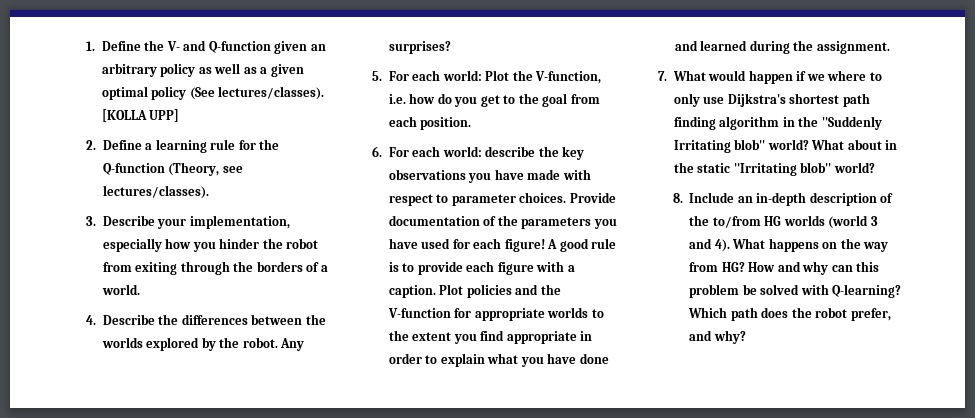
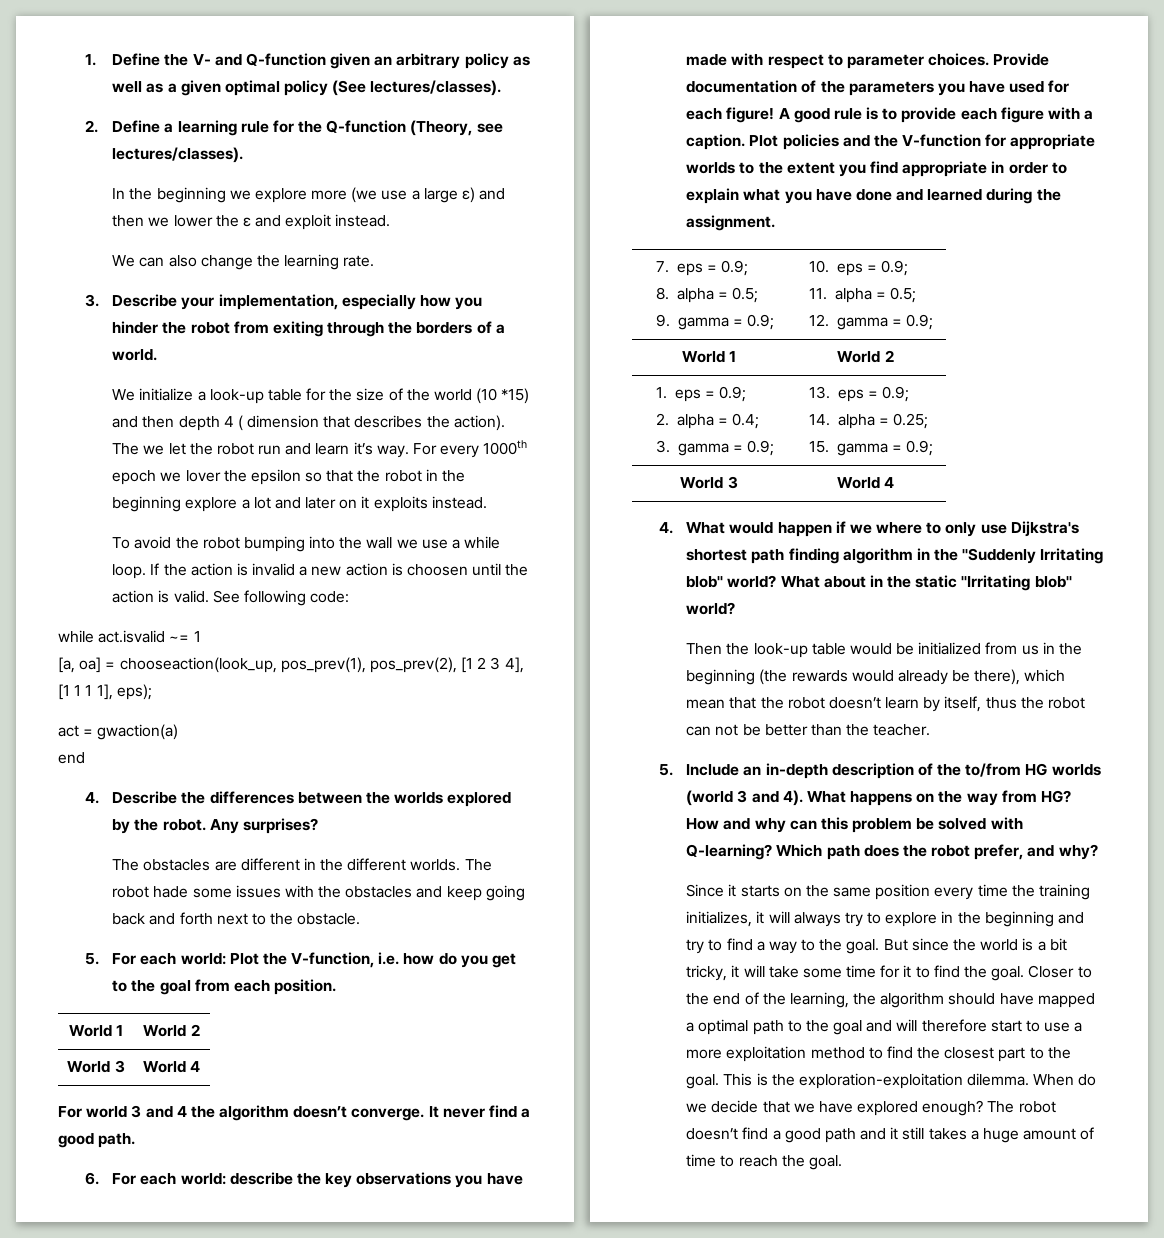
- [KOLLA UPP]
+ In the beginning we explore more (we use a large ɛ) and then we lower the ɛ and exploit instead.
+ We can also change the learning rate.
+ We initialize a look-up table for the size of the world (10 *15) and then depth 4 ( dimension that describes the action). The we let the robot run and learn it’s way. For every 1000th epoch we lover the epsilon so that the robot in the beginning explore a lot and later on it exploits instead.
+ To avoid the robot bumping into the wall we use a while loop. If the action is invalid a new action is choosen until the action is valid. See following code:
+ while act.isvalid ~= 1
+ [a, oa] = chooseaction(look_up, pos_prev(1), pos_prev(2), [1 2 3 4], [1 1 1 1], eps);
+ act = gwaction(a)
+ end
+ The obstacles are different in the different worlds. The robot hade some issues with the obstacles and keep going back and forth next to the obstacle.
  5. For each world: Plot the V-function, i.e. how do you get to the goal from each position.
+ World 1 | World 2
+ World 3 | World 4
+ For world 3 and 4 the algorithm doesn’t converge. It never find a good path.
- 7. What would happen if we where to only use Dijkstra's shortest path finding algorithm in the ''Suddenly Irritating blob'' world?
+ 7. eps = 0.9;
+ 8. alpha = 0.5;
+ 9. gamma = 0.9; | 10. eps = 0.9;
+ 11. alpha = 0.5;
+ 12. gamma = 0.9;
+ World 1 | World 2
+ 1. eps = 0.9;
+ 2. alpha = 0.4;
+ 3. gamma = 0.9; | 13. eps = 0.9;
+ 14. alpha = 0.25;
+ 15. gamma = 0.9;
+ World 3 | World 4
+ 4. What would happen if we where to only use Dijkstra's shortest path finding algorithm in the ''Suddenly Irritating blob'' world?
- 8. Include an in-depth description of the to/from HG worlds (world 3 and 4).
+ Then the look-up table would be initialized from us in the beginning (the rewards would already be there), which mean that the robot doesn’t learn by itself, thus the robot can not be better than the teacher.
+ 5. Include an in-depth description of the to/from HG worlds (world 3 and 4).
+ Since it starts on the same position every time the training initializes, it will always try to explore in the beginning and try to find a way to the goal. But since the world is a bit tricky, it will take some time for it to find the goal. Closer to the end of the learning, the algorithm should have mapped a optimal path to the goal and will therefore start to use a more exploitation method to find the closest part to the goal. This is the exploration-exploitation dilemma. When do we decide that we have explored enough? The robot doesn’t find a good path and it still takes a huge amount of time to reach the goal.

